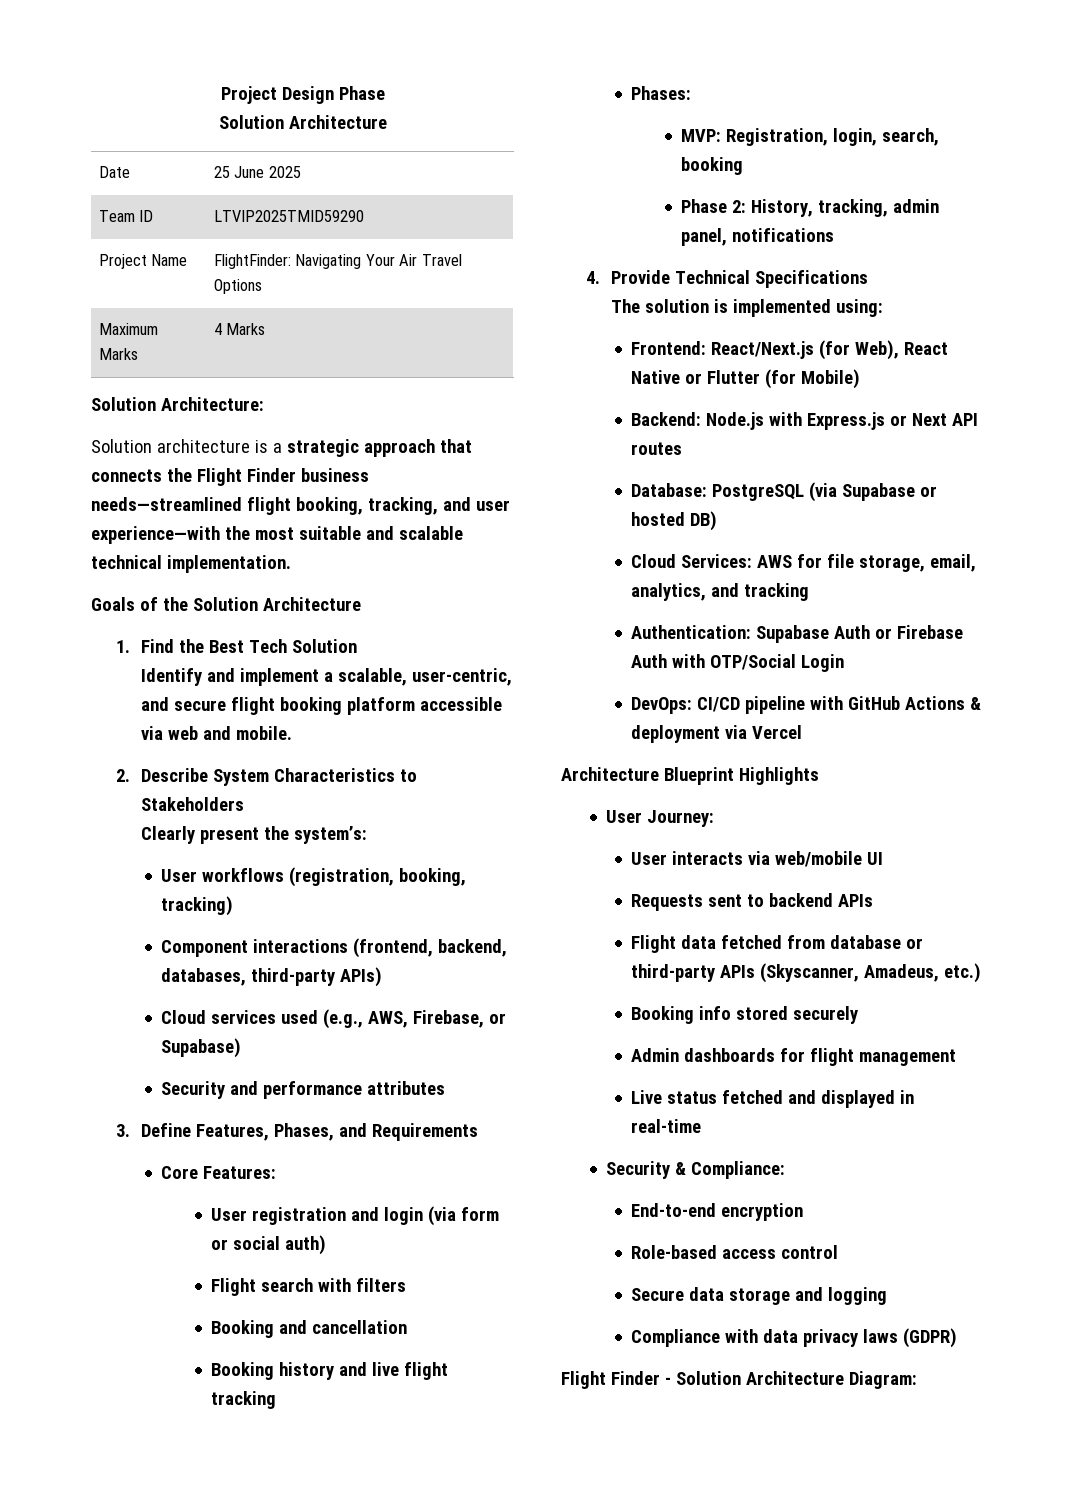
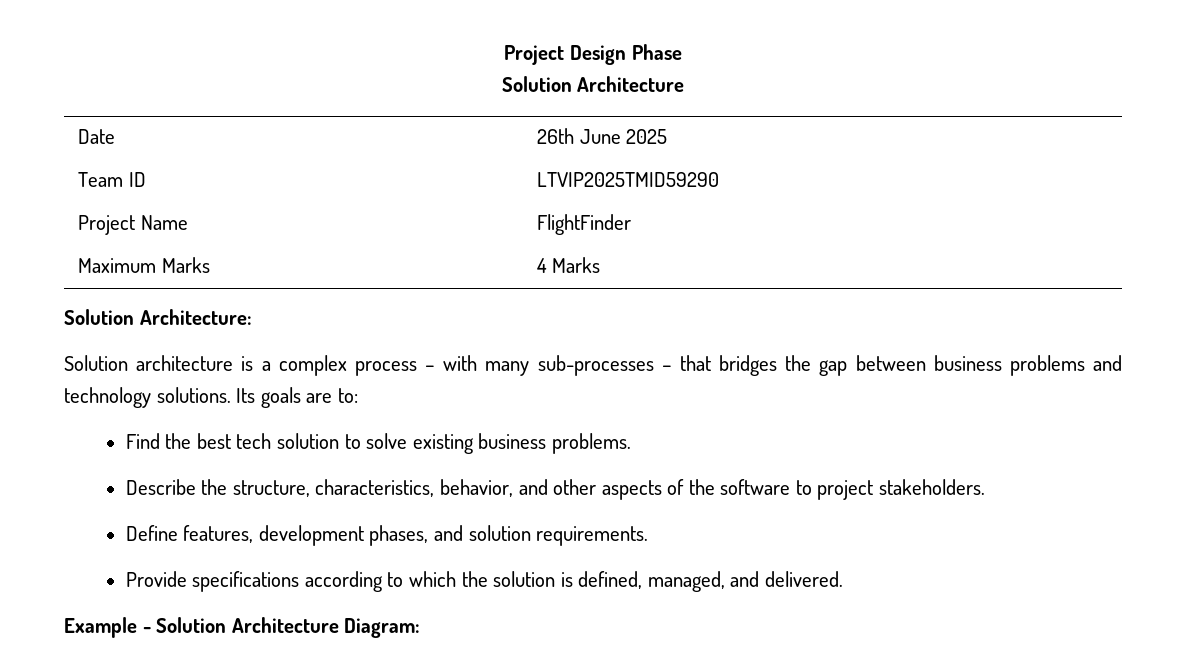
- Date | 25 June 2025
+ Date | 26th June 2025
- Project Name | FlightFinder: Navigating Your Air Travel Options
+ Project Name | FlightFinder
- Solution architecture is a strategic approach that connects the Flight Finder business needs—streamlined flight booking, tracking, and user experience—with the most suitable and scalable technical implementation.
- Goals of the Solution Architecture
- 1. Find the Best Tech Solution
- Identify and implement a scalable, user-centric, and secure flight booking platform accessible via web and mobile.
- 2. Describe System Characteristics to Stakeholders
- Clearly present the system’s:
- User workflows (registration, booking, tracking)
- Component interactions (frontend, backend, databases, third-party APIs)
- Cloud services used (e.g., AWS, Firebase, or Supabase)
- Security and performance attributes
- 3. Define Features, Phases, and Requirements
- Core Features:
- User registration and login (via form or social auth)
- Flight search with filters
- Booking and cancellation
- Booking history and live flight tracking
- Phases:
- MVP: Registration, login, search, booking
- Phase 2: History, tracking, admin panel, notifications
- 4. Provide Technical Specifications
- The solution is implemented using:
- Frontend: React/Next.js (for Web), React Native or Flutter (for Mobile)
- Backend: Node.js with Express.js or Next API routes
- Database: PostgreSQL (via Supabase or hosted DB)
- Cloud Services: AWS for file storage, email, analytics, and tracking
- Authentication: Supabase Auth or Firebase Auth with OTP/Social Login
- DevOps: CI/CD pipeline with GitHub Actions & deployment via Vercel
- Architecture Blueprint Highlights
- User Journey:
- User interacts via web/mobile UI
- Requests sent to backend APIs
- Flight data fetched from database or third-party APIs (Skyscanner, Amadeus, etc.)
- Booking info stored securely
- Admin dashboards for flight management
- Live status fetched and displayed in real-time
- Security & Compliance:
- End-to-end encryption
- Role-based access control
- Secure data storage and logging
- Compliance with data privacy laws (GDPR)
- Flight Finder - Solution Architecture Diagram:
+ Solution architecture is a complex process – with many sub-processes – that bridges the gap between business problems and technology solutions. Its goals are to:
+ Find the best tech solution to solve existing business problems.
+ Describe the structure, characteristics, behavior, and other aspects of the software to project stakeholders.
+ Define features, development phases, and solution requirements.
+ Provide specifications according to which the solution is defined, managed, and delivered.
+ Example - Solution Architecture Diagram:

